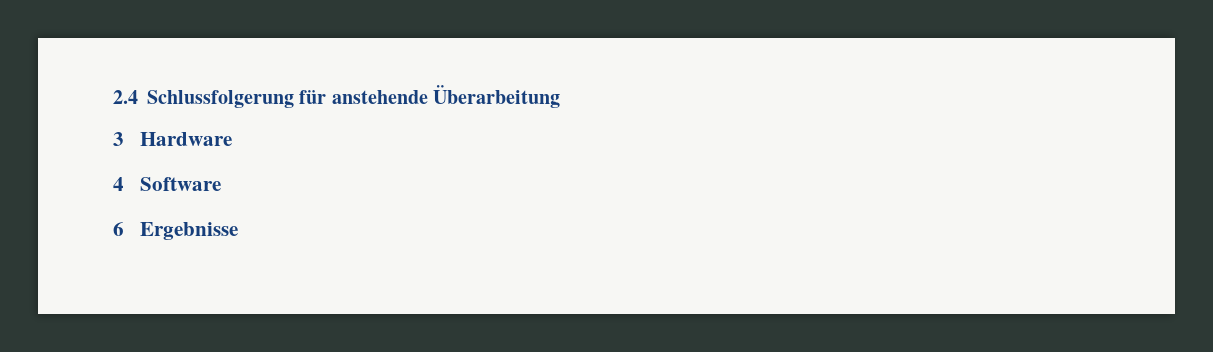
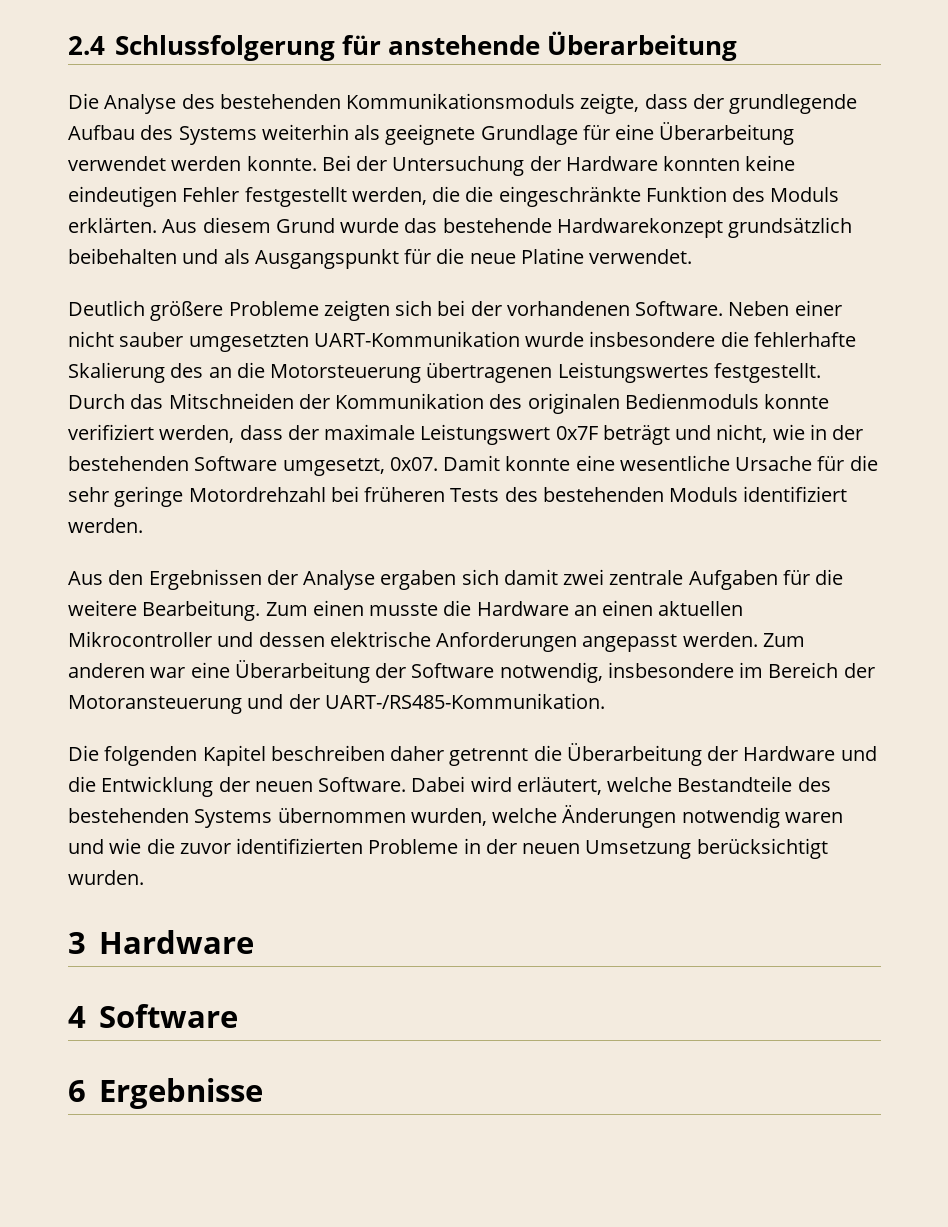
+ Die Analyse des bestehenden Kommunikationsmoduls zeigte, dass der grundlegende Aufbau des Systems weiterhin als geeignete Grundlage für eine Überarbeitung verwendet werden konnte. Bei der Untersuchung der Hardware konnten keine eindeutigen Fehler festgestellt werden, die die eingeschränkte Funktion des Moduls erklärten. Aus diesem Grund wurde das bestehende Hardwarekonzept grundsätzlich beibehalten und als Ausgangspunkt für die neue Platine verwendet.
+ Deutlich größere Probleme zeigten sich bei der vorhandenen Software. Neben einer nicht sauber umgesetzten UART-Kommunikation wurde insbesondere die fehlerhafte Skalierung des an die Motorsteuerung übertragenen Leistungswertes festgestellt. Durch das Mitschneiden der Kommunikation des originalen Bedienmoduls konnte verifiziert werden, dass der maximale Leistungswert 0x7F beträgt und nicht, wie in der bestehenden Software umgesetzt, 0x07. Damit konnte eine wesentliche Ursache für die sehr geringe Motordrehzahl bei früheren Tests des bestehenden Moduls identifiziert werden.
+ Aus den Ergebnissen der Analyse ergaben sich damit zwei zentrale Aufgaben für die weitere Bearbeitung. Zum einen musste die Hardware an einen aktuellen Mikrocontroller und dessen elektrische Anforderungen angepasst werden. Zum anderen war eine Überarbeitung der Software notwendig, insbesondere im Bereich der Motoransteuerung und der UART-/RS485-Kommunikation.
+ Die folgenden Kapitel beschreiben daher getrennt die Überarbeitung der Hardware und die Entwicklung der neuen Software. Dabei wird erläutert, welche Bestandteile des bestehenden Systems übernommen wurden, welche Änderungen notwendig waren und wie die zuvor identifizierten Probleme in der neuen Umsetzung berücksichtigt wurden.

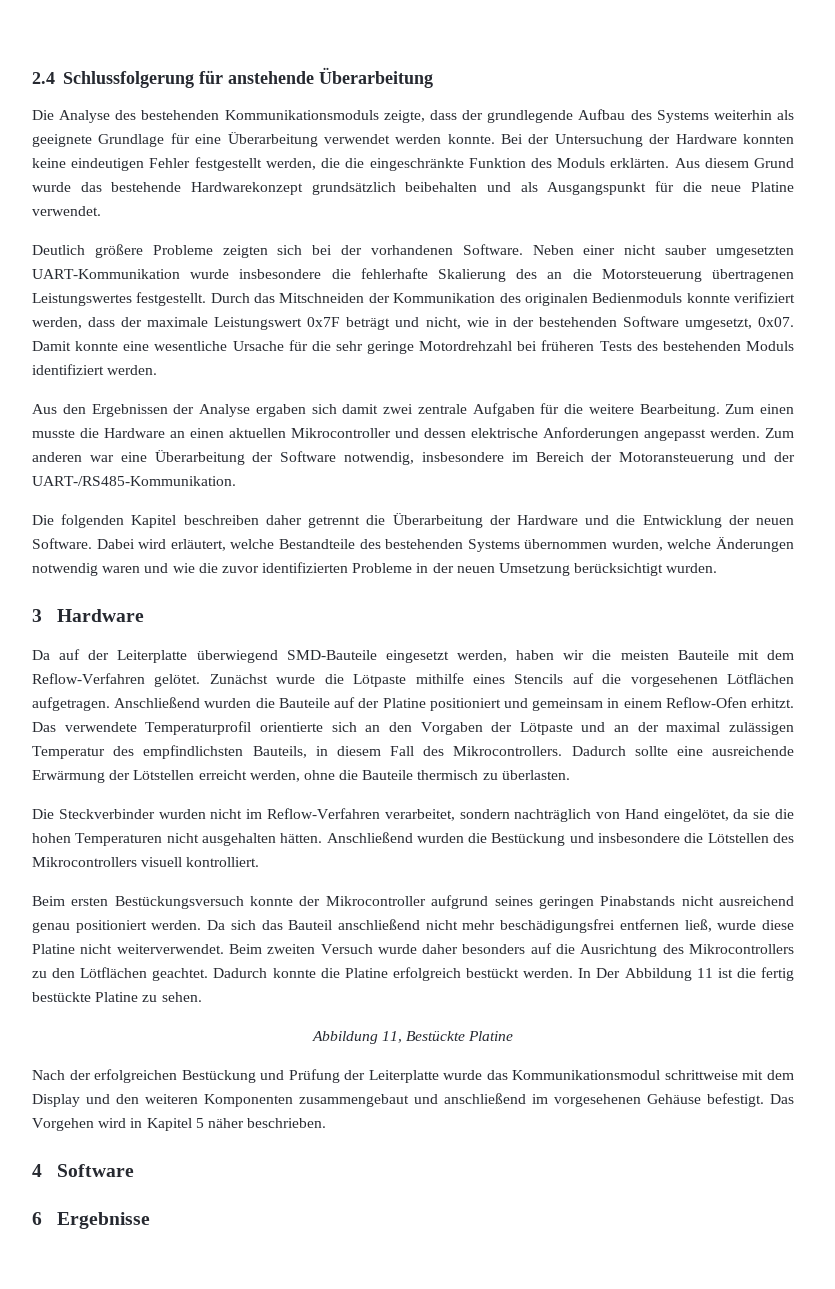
+ Da auf der Leiterplatte überwiegend SMD-Bauteile eingesetzt werden, haben wir die meisten Bauteile mit dem Reflow-Verfahren gelötet. Zunächst wurde die Lötpaste mithilfe eines Stencils auf die vorgesehenen Lötflächen aufgetragen. Anschließend wurden die Bauteile auf der Platine positioniert und gemeinsam in einem Reflow-Ofen erhitzt. Das verwendete Temperaturprofil orientierte sich an den Vorgaben der Lötpaste und an der maximal zulässigen Temperatur des empfindlichsten Bauteils, in diesem Fall des Mikrocontrollers. Dadurch sollte eine ausreichende Erwärmung der Lötstellen erreicht werden, ohne die Bauteile thermisch zu überlasten.
+ Die Steckverbinder wurden nicht im Reflow-Verfahren verarbeitet, sondern nachträglich von Hand eingelötet, da sie die hohen Temperaturen nicht ausgehalten hätten. Anschließend wurden die Bestückung und insbesondere die Lötstellen des Mikrocontrollers visuell kontrolliert.
+ Beim ersten Bestückungsversuch konnte der Mikrocontroller aufgrund seines geringen Pinabstands nicht ausreichend genau positioniert werden. Da sich das Bauteil anschließend nicht mehr beschädigungsfrei entfernen ließ, wurde diese Platine nicht weiterverwendet. Beim zweiten Versuch wurde daher besonders auf die Ausrichtung des Mikrocontrollers zu den Lötflächen geachtet. Dadurch konnte die Platine erfolgreich bestückt werden. In Der Abbildung 11 ist die fertig bestückte Platine zu sehen.
+ Abbildung 11, Bestückte Platine
+ Nach der erfolgreichen Bestückung und Prüfung der Leiterplatte wurde das Kommunikationsmodul schrittweise mit dem Display und den weiteren Komponenten zusammengebaut und anschließend im vorgesehenen Gehäuse befestigt. Das Vorgehen wird in Kapitel 5 näher beschrieben.

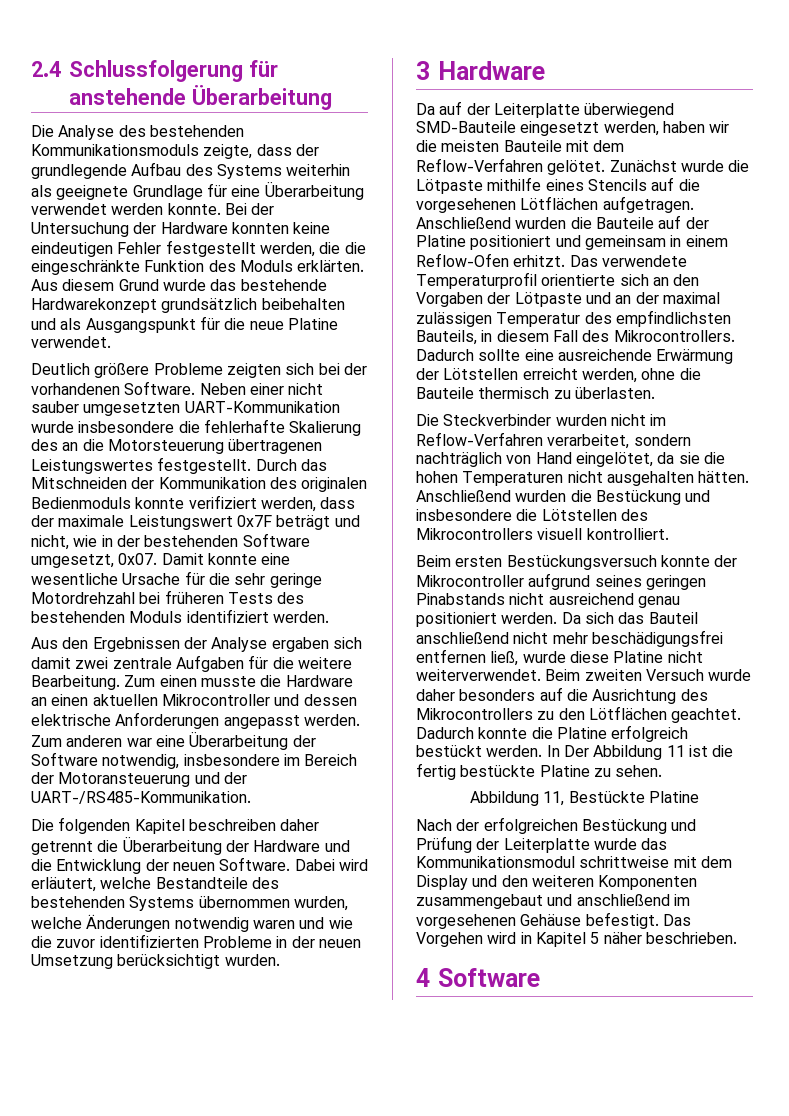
- 6 Ergebnisse

